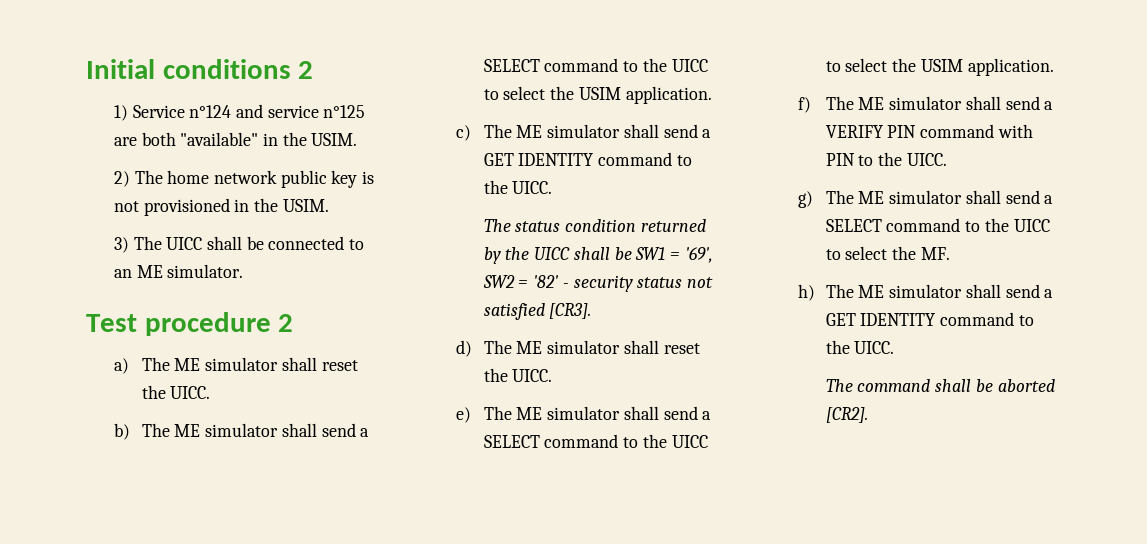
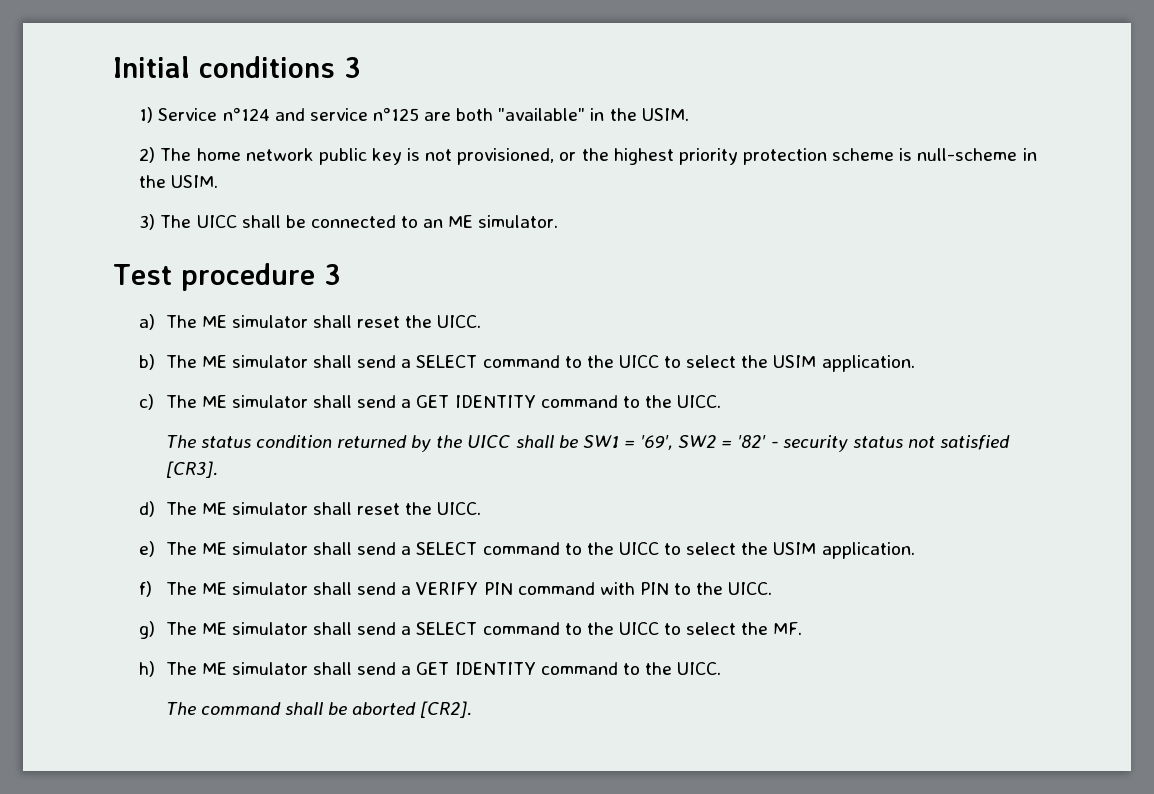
- Initial conditions 2
+ Initial conditions 3
- 2) The home network public key is not provisioned in the USIM.
+ 2) The home network public key is not provisioned, or the highest priority protection scheme is null-scheme in the USIM.
- Test procedure 2
+ Test procedure 3

